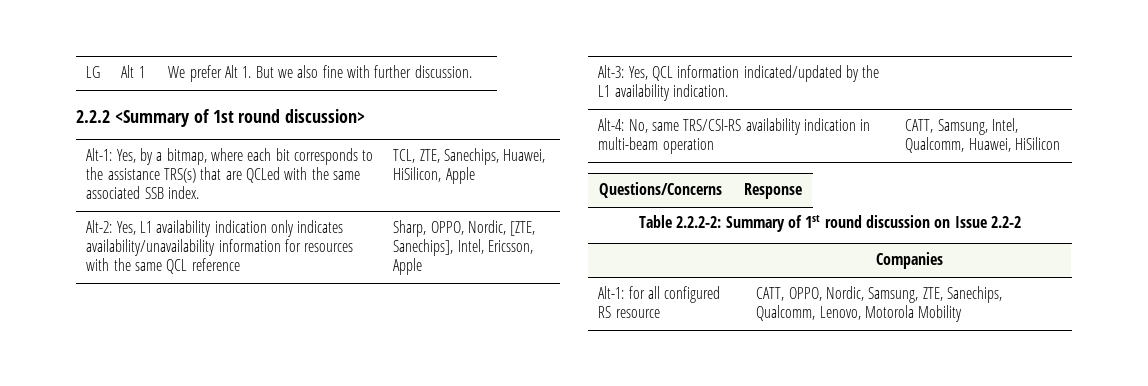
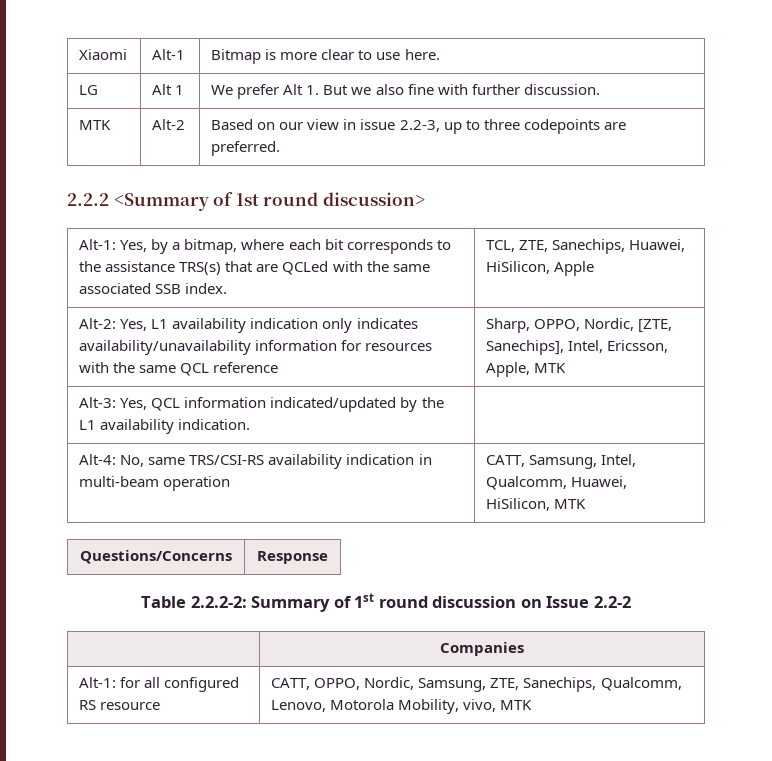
+ Xiaomi | Alt-1 | Bitmap is more clear to use here.
+ MTK | Alt-2 | Based on our view in issue 2.2-3, up to three codepoints are preferred.
- Alt-2: Yes, L1 availability indication only indicates availability/unavailability information for resources with the same QCL reference | Sharp, OPPO, Nordic, [ZTE, Sanechips], Intel, Ericsson, Apple
+ Alt-2: Yes, L1 availability indication only indicates availability/unavailability information for resources with the same QCL reference | Sharp, OPPO, Nordic, [ZTE, Sanechips], Intel, Ericsson, Apple, MTK
- Alt-4: No, same TRS/CSI-RS availability indication in multi-beam operation | CATT, Samsung, Intel, Qualcomm, Huawei, HiSilicon
+ Alt-4: No, same TRS/CSI-RS availability indication in multi-beam operation | CATT, Samsung, Intel, Qualcomm, Huawei, HiSilicon, MTK
- Alt-1: for all configured RS resource | CATT, OPPO, Nordic, Samsung, ZTE, Sanechips, Qualcomm, Lenovo, Motorola Mobility
+ Alt-1: for all configured RS resource | CATT, OPPO, Nordic, Samsung, ZTE, Sanechips, Qualcomm, Lenovo, Motorola Mobility, vivo, MTK

